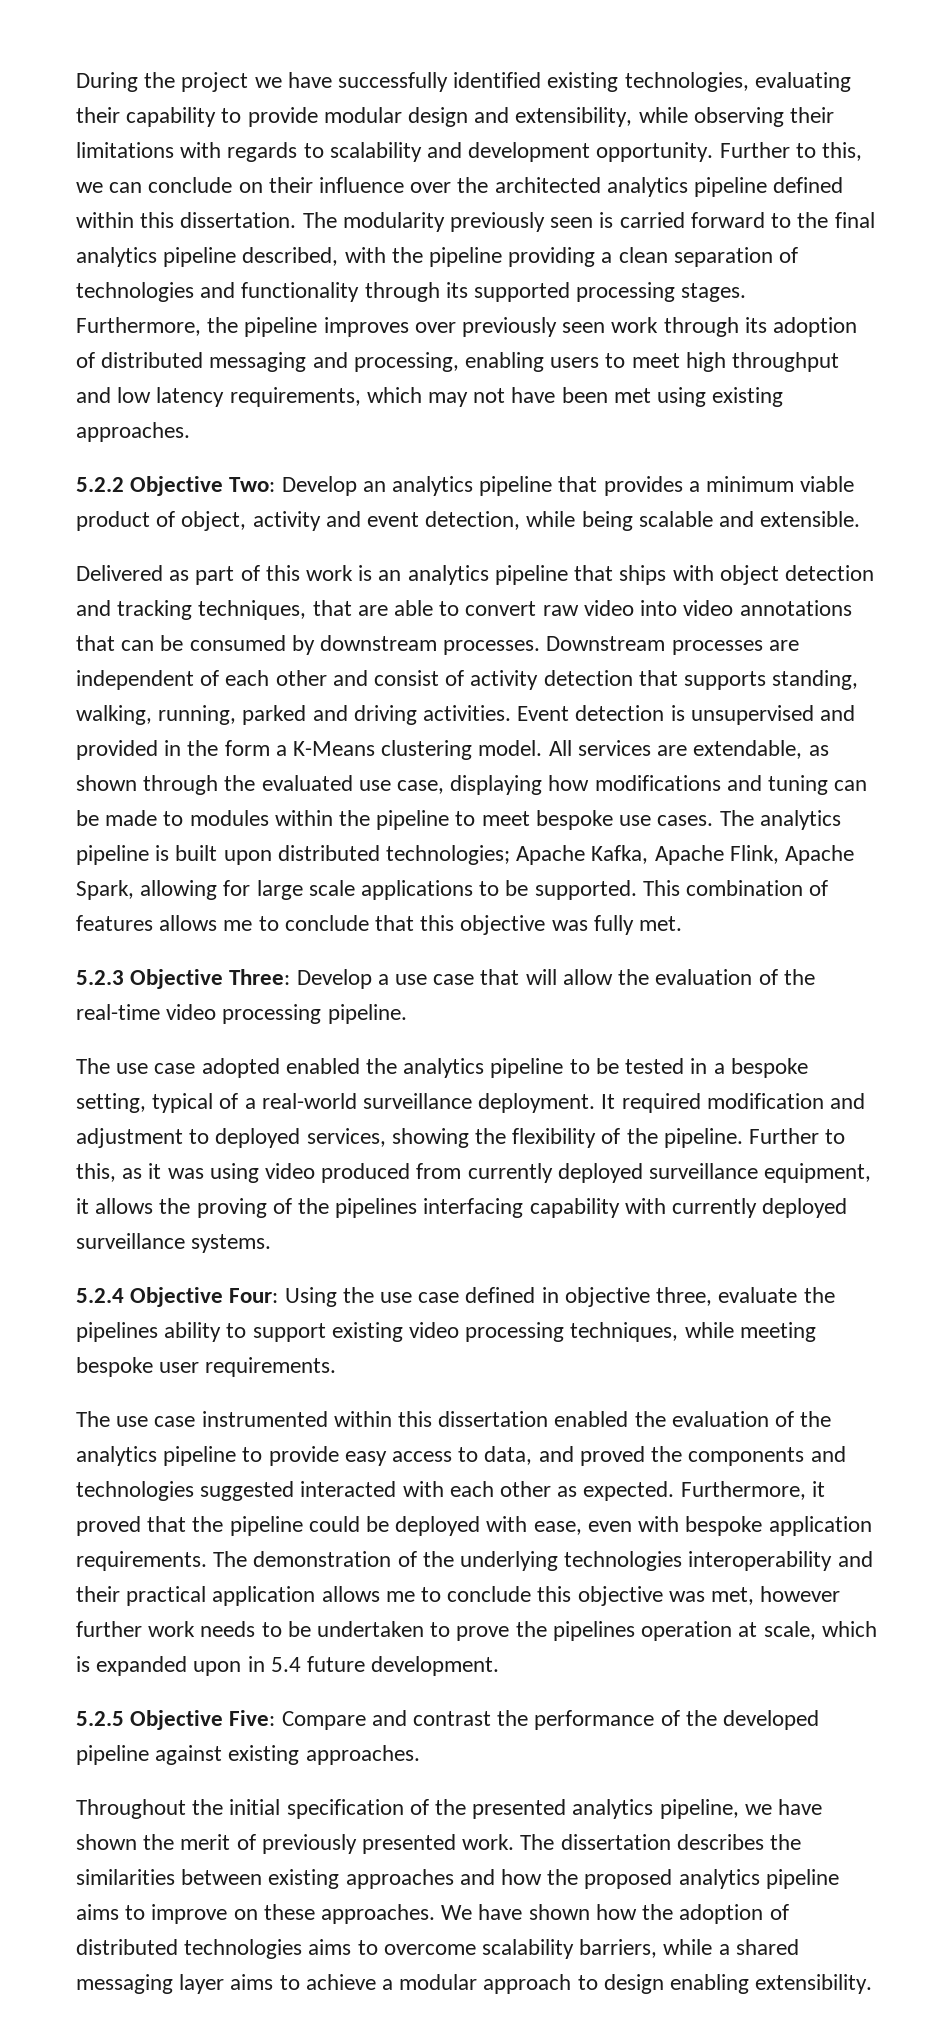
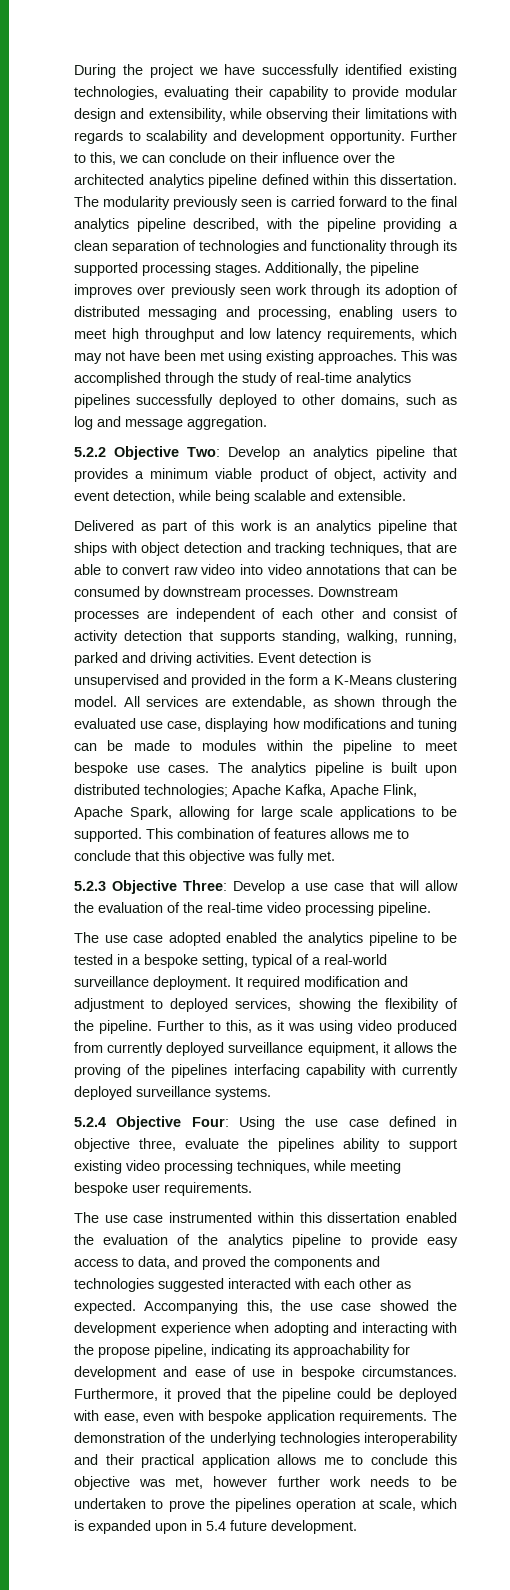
- Furthermore, the pipeline improves over previously seen work through its adoption of distributed messaging and processing, enabling users to meet high throughput and low latency requirements, which may not have been met using existing approaches.
+ Additionally, the pipeline improves over previously seen work through its adoption of distributed messaging and processing, enabling users to meet high throughput and low latency requirements, which may not have been met using existing approaches. This was accomplished through the study of real-time analytics pipelines successfully deployed to other domains, such as log and message aggregation.
+ Accompanying this, the use case showed the development experience when adopting and interacting with the propose pipeline, indicating its approachability for development and ease of use in bespoke circumstances.
- 5.2.5 Objective Five: Compare and contrast the performance of the developed pipeline against existing approaches.
- Throughout the initial specification of the presented analytics pipeline, we have shown the merit of previously presented work. The dissertation describes the similarities between existing approaches and how the proposed analytics pipeline aims to improve on these approaches. We have shown how the adoption of distributed technologies aims to overcome scalability barriers, while a shared messaging layer aims to achieve a modular approach to design enabling extensibility.

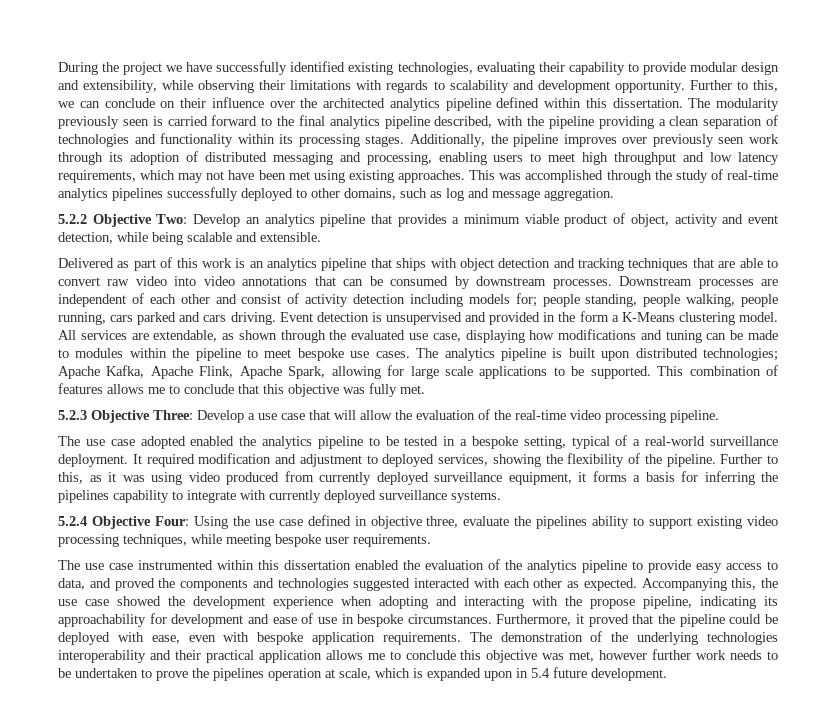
- The modularity previously seen is carried forward to the final analytics pipeline described, with the pipeline providing a clean separation of technologies and functionality through its supported processing stages.
+ The modularity previously seen is carried forward to the final analytics pipeline described, with the pipeline providing a clean separation of technologies and functionality within its processing stages.
- Delivered as part of this work is an analytics pipeline that ships with object detection and tracking techniques, that are able to convert raw video into video annotations that can be consumed by downstream processes.
+ Delivered as part of this work is an analytics pipeline that ships with object detection and tracking techniques that are able to convert raw video into video annotations that can be consumed by downstream processes.
- Downstream processes are independent of each other and consist of activity detection that supports standing, walking, running, parked and driving activities.
+ Downstream processes are independent of each other and consist of activity detection including models for; people standing, people walking, people running, cars parked and cars driving.
- Further to this, as it was using video produced from currently deployed surveillance equipment, it allows the proving of the pipelines interfacing capability with currently deployed surveillance systems.
+ Further to this, as it was using video produced from currently deployed surveillance equipment, it forms a basis for inferring the pipelines capability to integrate with currently deployed surveillance systems.

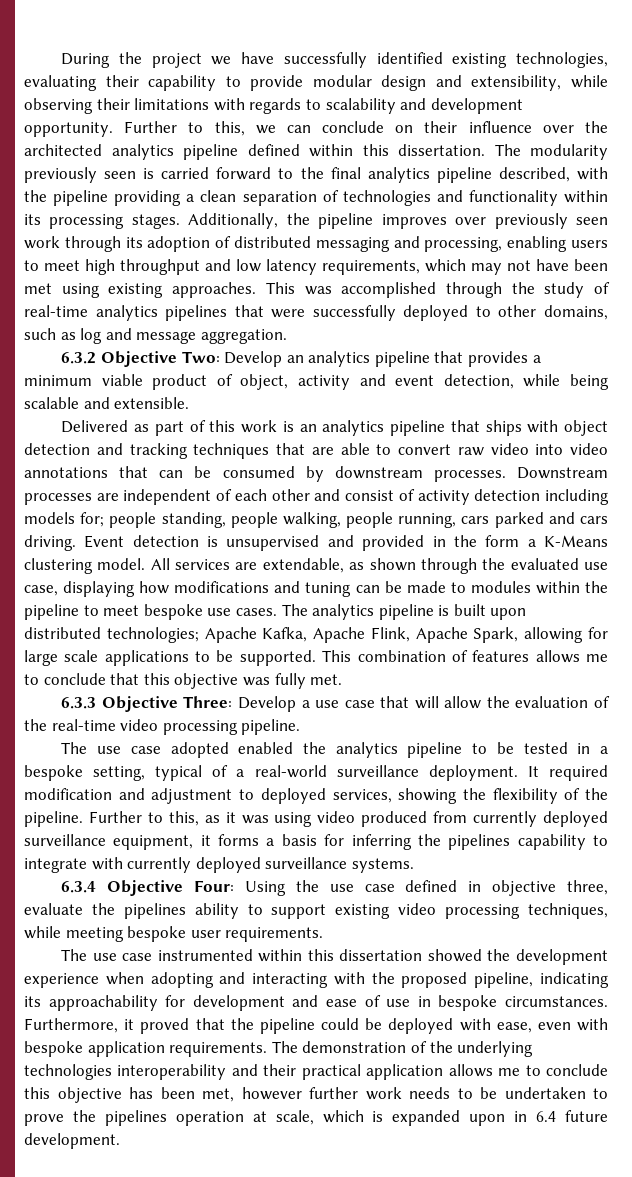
- This was accomplished through the study of real-time analytics pipelines successfully deployed to other domains, such as log and message aggregation.
+ This was accomplished through the study of real-time analytics pipelines that were successfully deployed to other domains, such as log and message aggregation.
- 5.2.2 Objective Two: Develop an analytics pipeline that provides a minimum viable product of object, activity and event detection, while being scalable and extensible.
+ 6.3.2 Objective Two: Develop an analytics pipeline that provides a minimum viable product of object, activity and event detection, while being scalable and extensible.
- 5.2.3 Objective Three: Develop a use case that will allow the evaluation of the real-time video processing pipeline.
+ 6.3.3 Objective Three: Develop a use case that will allow the evaluation of the real-time video processing pipeline.
- 5.2.4 Objective Four: Using the use case defined in objective three, evaluate the pipelines ability to support existing video processing techniques, while meeting bespoke user requirements.
+ 6.3.4 Objective Four: Using the use case defined in objective three, evaluate the pipelines ability to support existing video processing techniques, while meeting bespoke user requirements.
- The use case instrumented within this dissertation enabled the evaluation of the analytics pipeline to provide easy access to data, and proved the components and technologies suggested interacted with each other as expected. Accompanying this, the use case showed the development experience when adopting and interacting with the propose pipeline, indicating its approachability for development and ease of use in bespoke circumstances.
+ The use case instrumented within this dissertation showed the development experience when adopting and interacting with the proposed pipeline, indicating its approachability for development and ease of use in bespoke circumstances.
- The demonstration of the underlying technologies interoperability and their practical application allows me to conclude this objective was met, however further work needs to be undertaken to prove the pipelines operation at scale, which is expanded upon in 5.4 future development.
+ The demonstration of the underlying technologies interoperability and their practical application allows me to conclude this objective has been met, however further work needs to be undertaken to prove the pipelines operation at scale, which is expanded upon in 6.4 future development.

